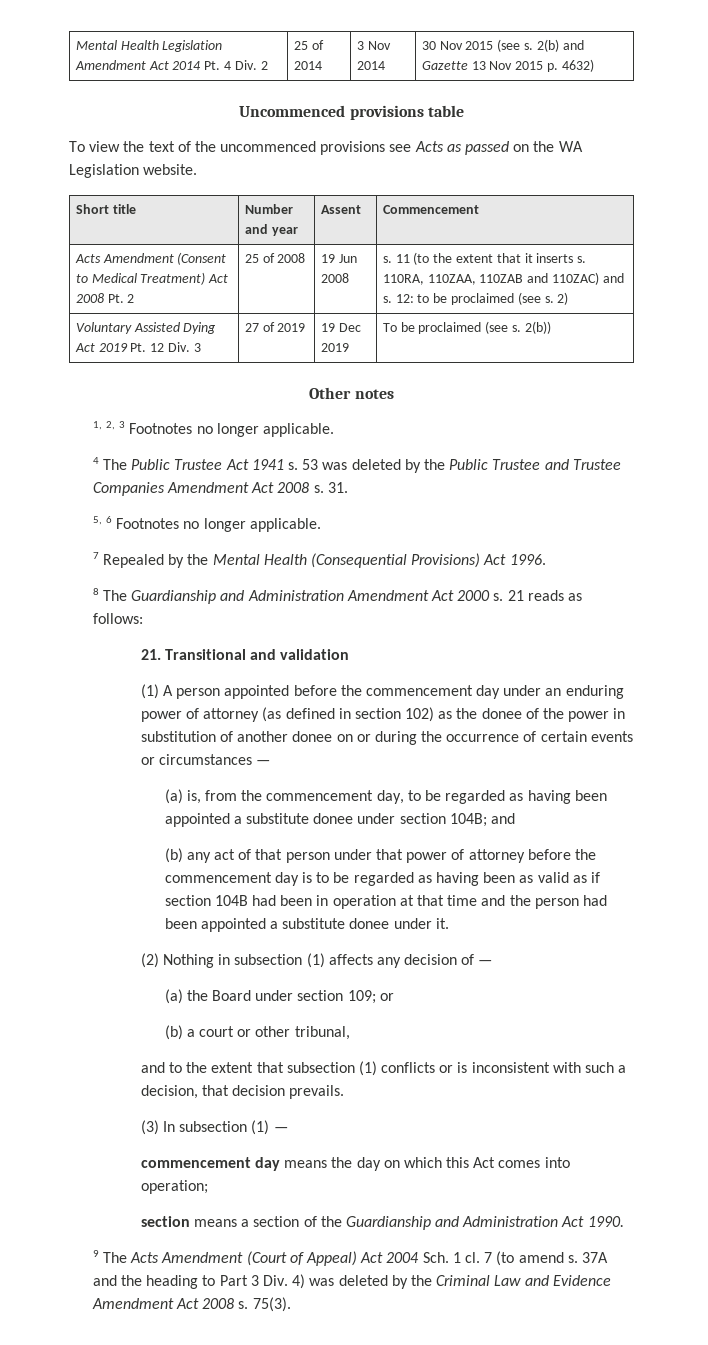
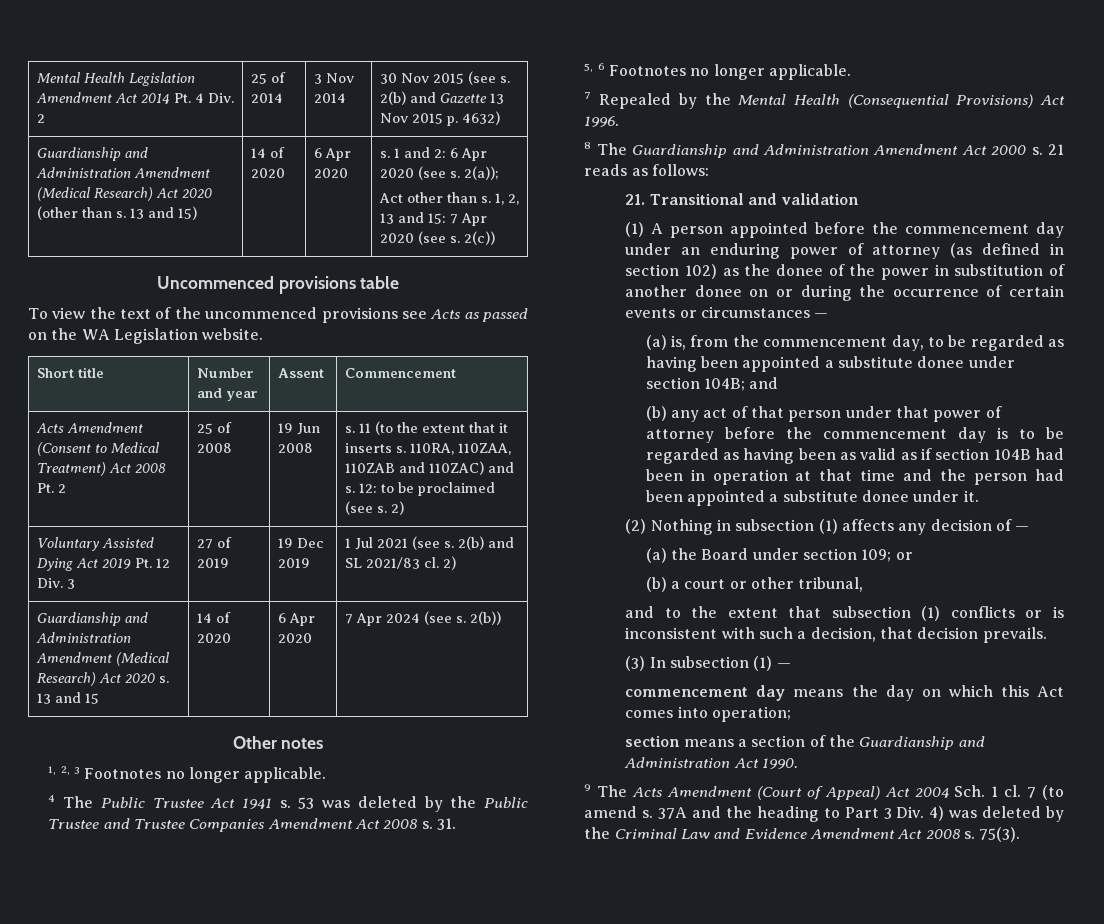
+ Guardianship and Administration Amendment (Medical Research) Act 2020 (other than s. 13 and 15) | 14 of 2020 | 6 Apr 2020 | s. 1 and 2: 6 Apr 2020 (see s. 2(a));
+ Act other than s. 1, 2, 13 and 15: 7 Apr 2020 (see s. 2(c))
- Voluntary Assisted Dying Act 2019 Pt. 12 Div. 3 | 27 of 2019 | 19 Dec 2019 | To be proclaimed (see s. 2(b))
+ Voluntary Assisted Dying Act 2019 Pt. 12 Div. 3 | 27 of 2019 | 19 Dec 2019 | 1 Jul 2021 (see s. 2(b) and SL 2021/83 cl. 2)
+ Guardianship and Administration Amendment (Medical Research) Act 2020 s. 13 and 15 | 14 of 2020 | 6 Apr 2020 | 7 Apr 2024 (see s. 2(b))

